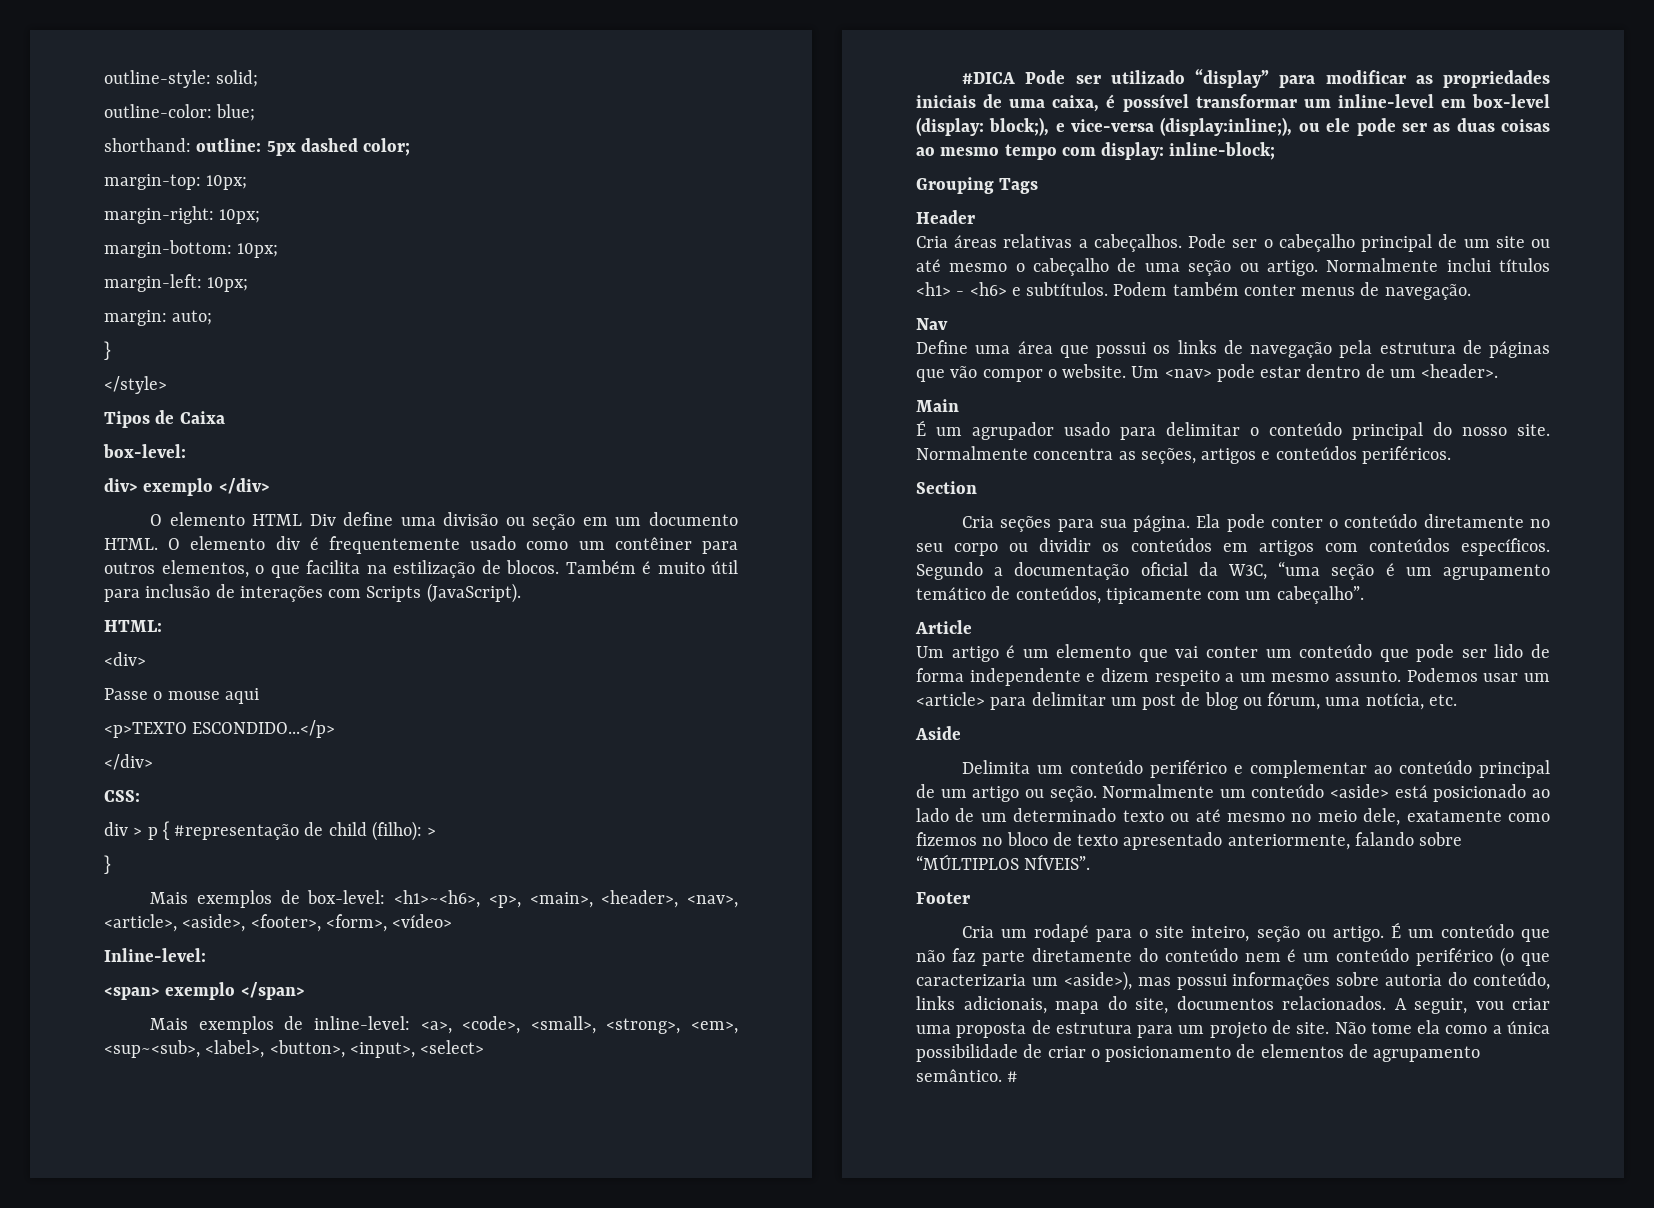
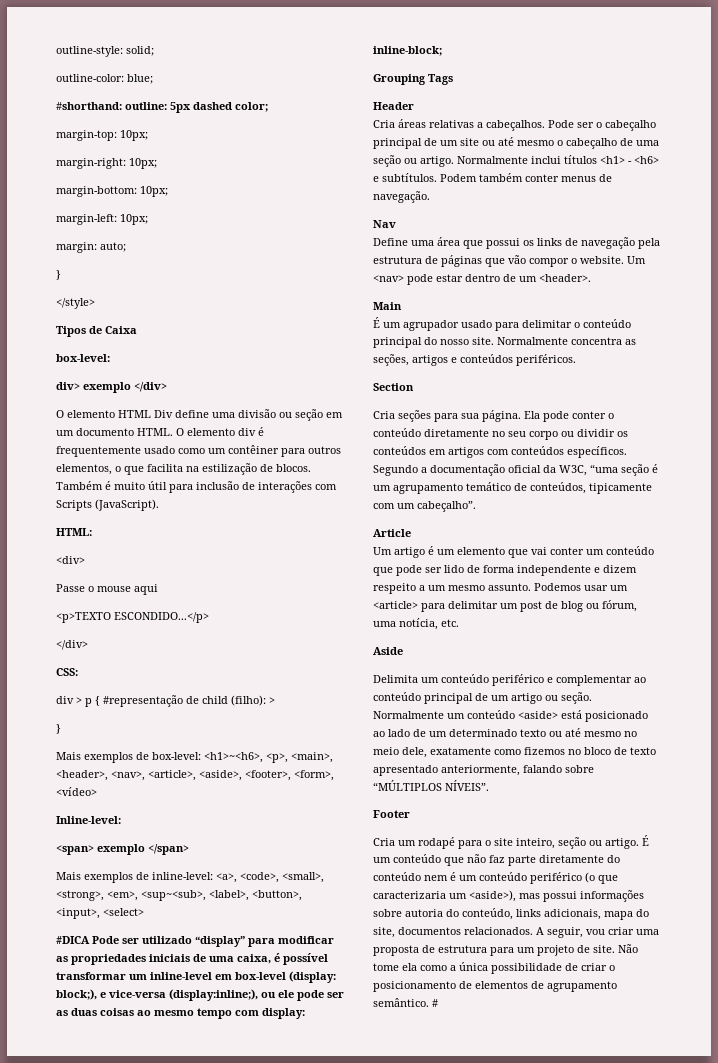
- shorthand: outline: 5px dashed color;
+ #shorthand: outline: 5px dashed color;

